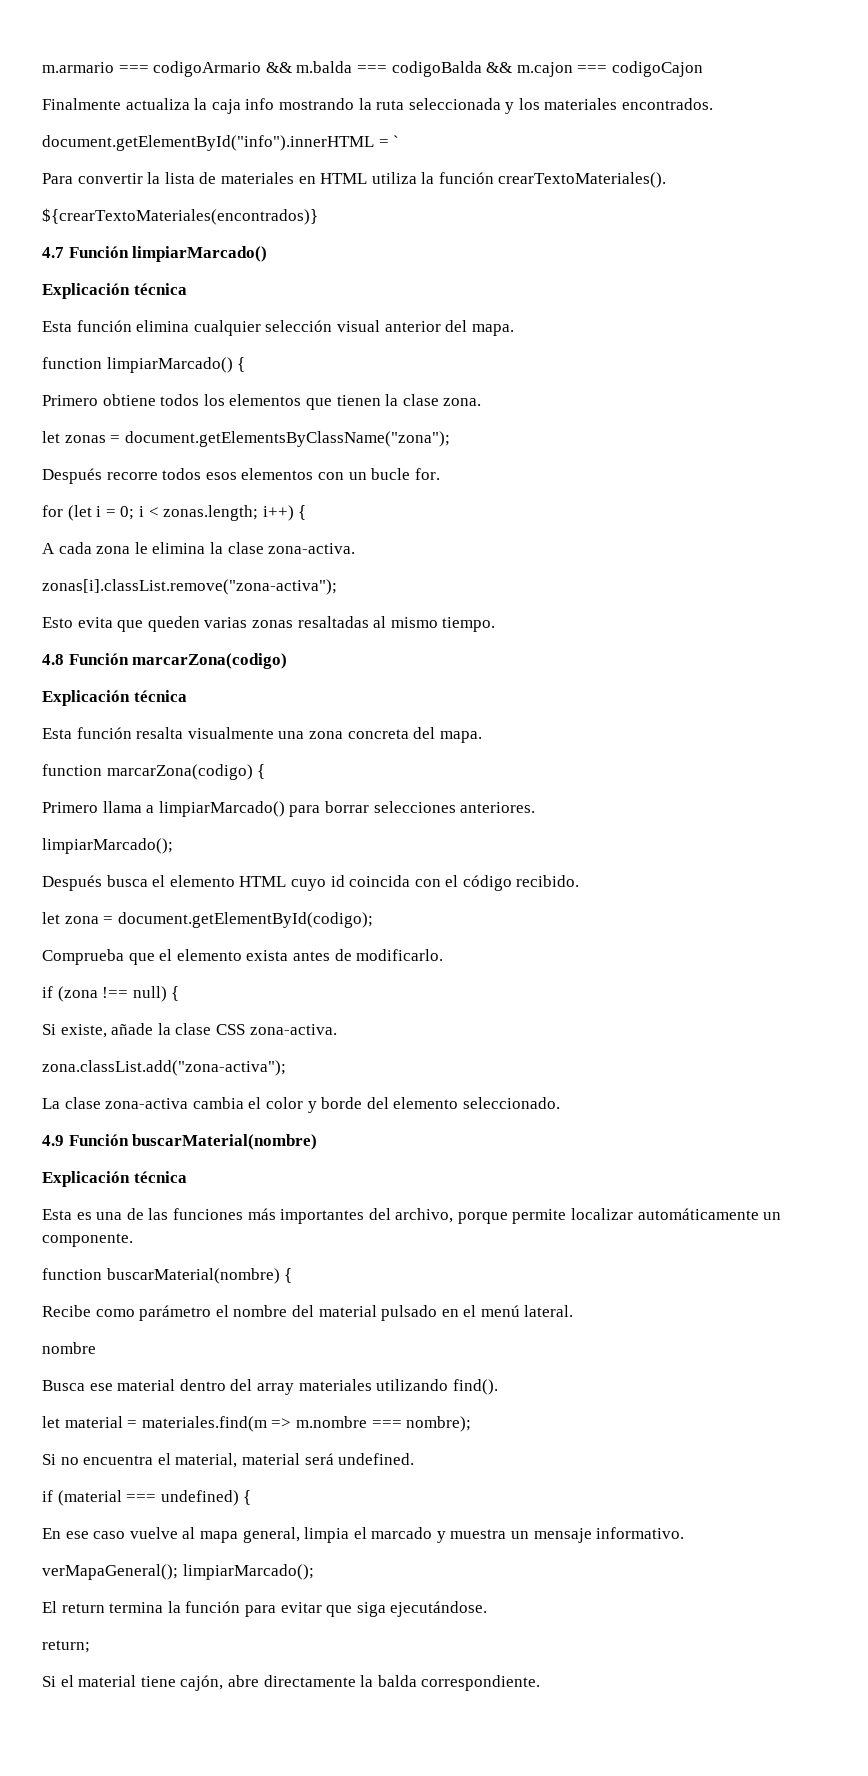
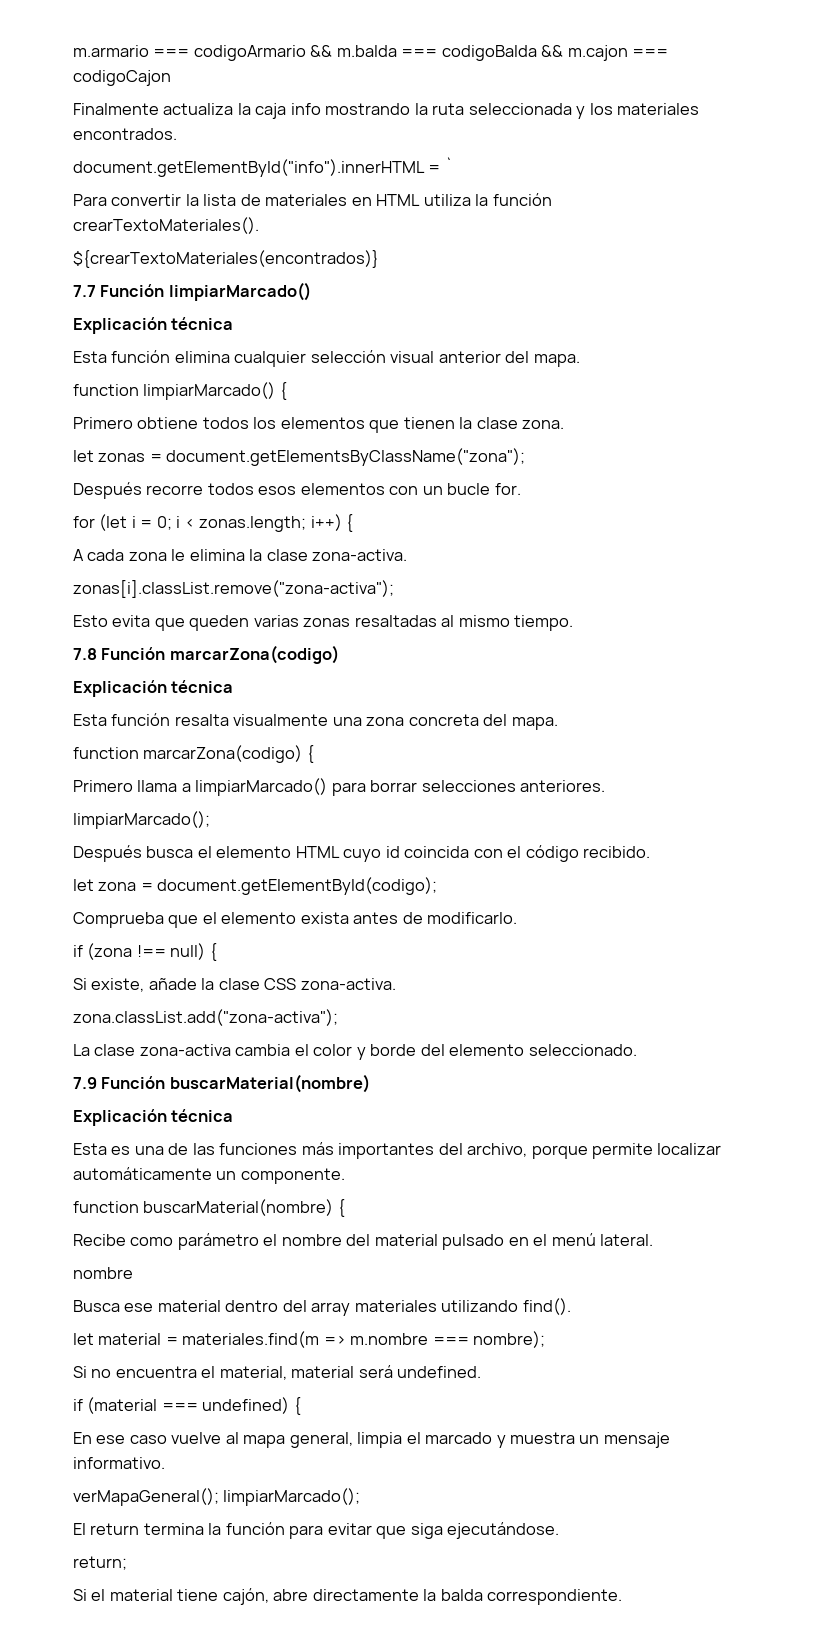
- 4.7 Función limpiarMarcado()
+ 7.7 Función limpiarMarcado()
- 4.8 Función marcarZona(codigo)
+ 7.8 Función marcarZona(codigo)
- 4.9 Función buscarMaterial(nombre)
+ 7.9 Función buscarMaterial(nombre)

